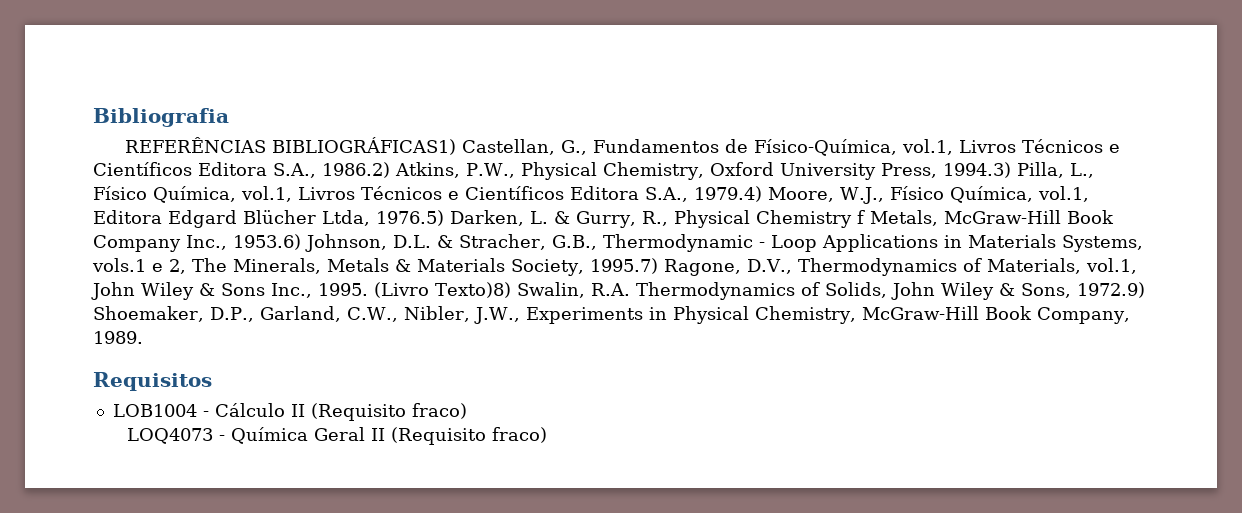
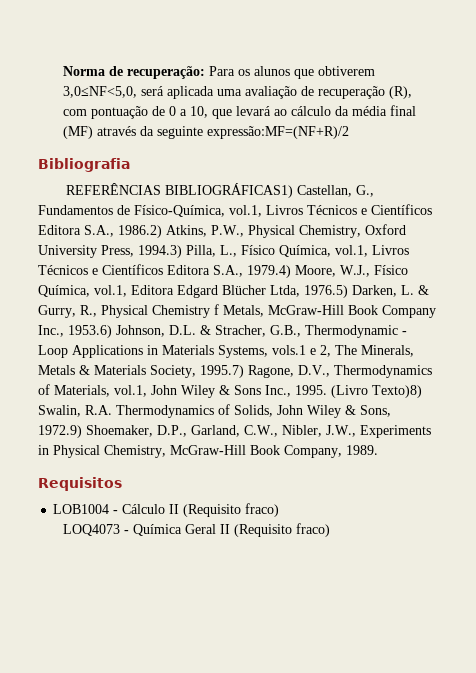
+ Norma de recuperação: Para os alunos que obtiverem 3,0≤NF<5,0, será aplicada uma avaliação de recuperação (R), com pontuação de 0 a 10, que levará ao cálculo da média final (MF) através da seguinte expressão:MF=(NF+R)/2

